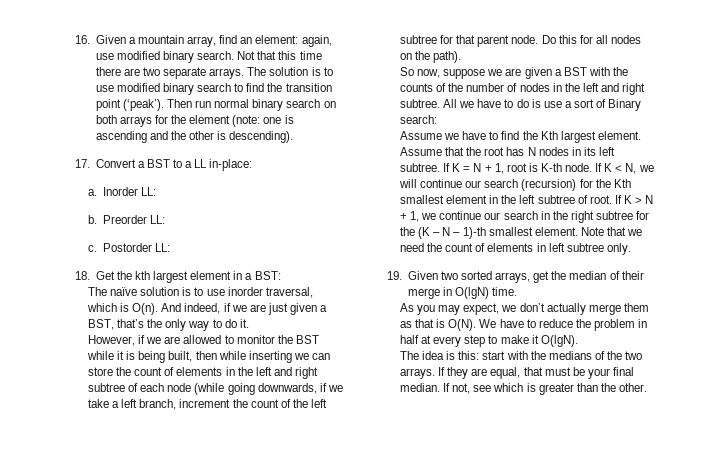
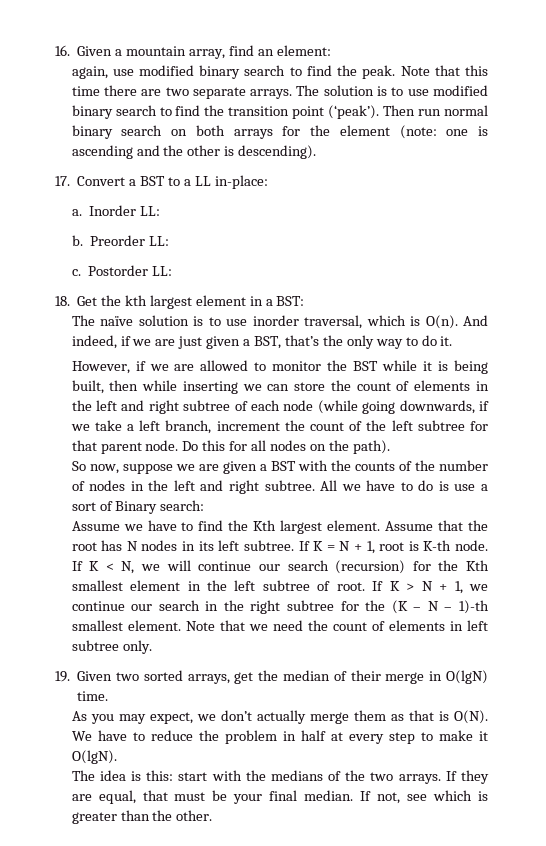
- 16. Given a mountain array, find an element: again, use modified binary search. Not that this time there are two separate arrays.
+ 16. Given a mountain array, find an element:
+ again, use modified binary search to find the peak. Note that this time there are two separate arrays.

